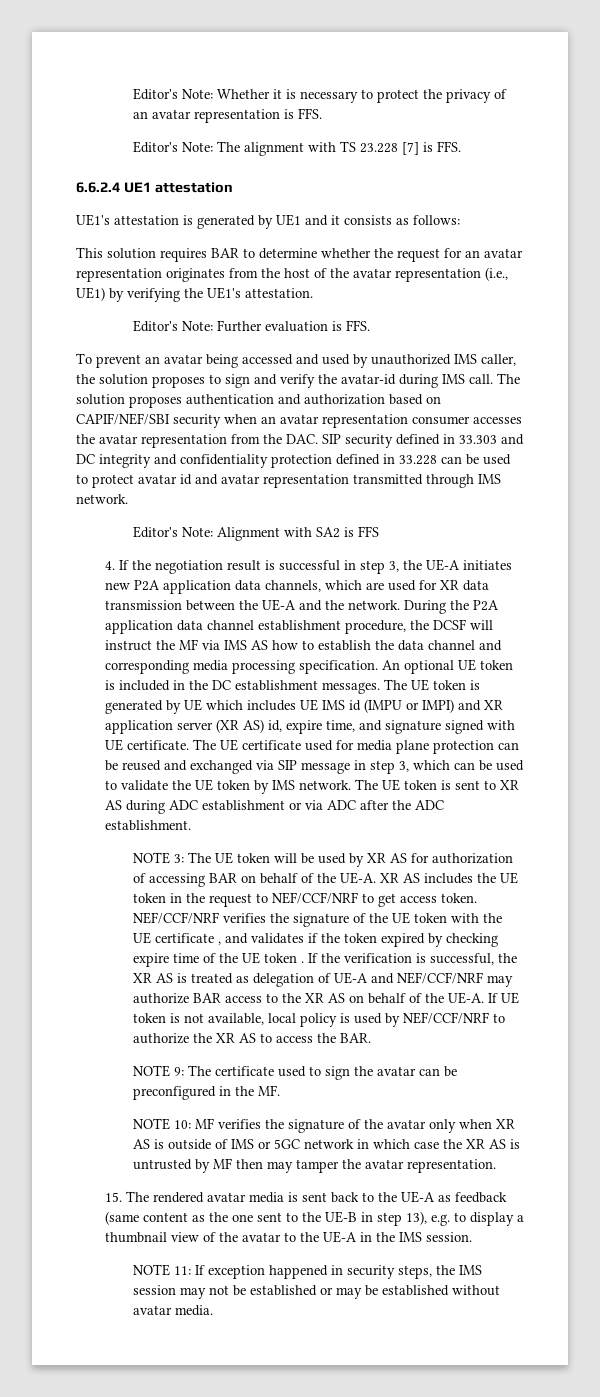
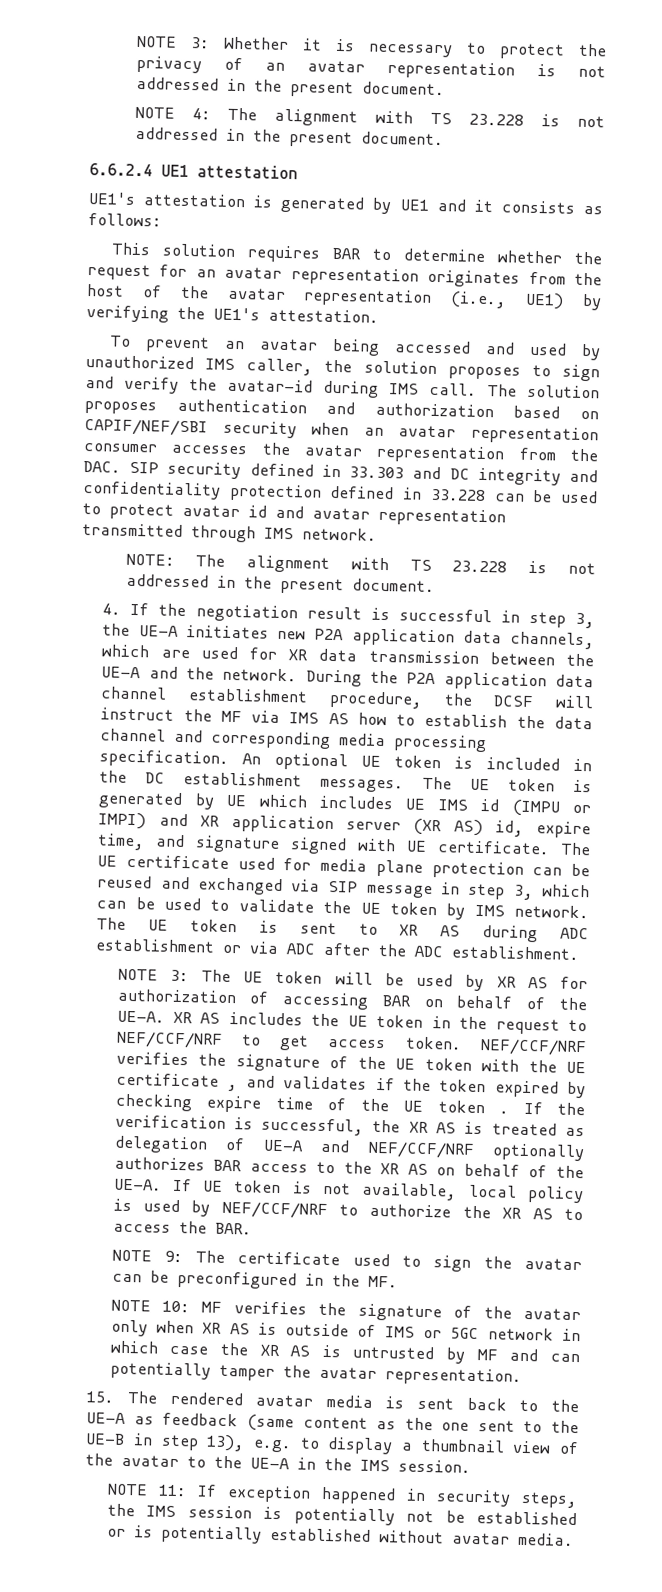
- Editor's Note: Whether it is necessary to protect the privacy of an avatar representation is FFS.
- Editor's Note: The alignment with TS 23.228 [7] is FFS.
+ NOTE 3: Whether it is necessary to protect the privacy of an avatar representation is not addressed in the present document.
+ NOTE 4: The alignment with TS 23.228 is not addressed in the present document.
- Editor's Note: Further evaluation is FFS.
- Editor's Note: Alignment with SA2 is FFS
+ NOTE: The alignment with TS 23.228 is not addressed in the present document.
- If the verification is successful, the XR AS is treated as delegation of UE-A and NEF/CCF/NRF may authorize BAR access to the XR AS on behalf of the UE-A.
+ If the verification is successful, the XR AS is treated as delegation of UE-A and NEF/CCF/NRF optionally authorizes BAR access to the XR AS on behalf of the UE-A.
- NOTE 10: MF verifies the signature of the avatar only when XR AS is outside of IMS or 5GC network in which case the XR AS is untrusted by MF then may tamper the avatar representation.
+ NOTE 10: MF verifies the signature of the avatar only when XR AS is outside of IMS or 5GC network in which case the XR AS is untrusted by MF and can potentially tamper the avatar representation.
- NOTE 11: If exception happened in security steps, the IMS session may not be established or may be established without avatar media.
+ NOTE 11: If exception happened in security steps, the IMS session is potentially not be established or is potentially established without avatar media.

